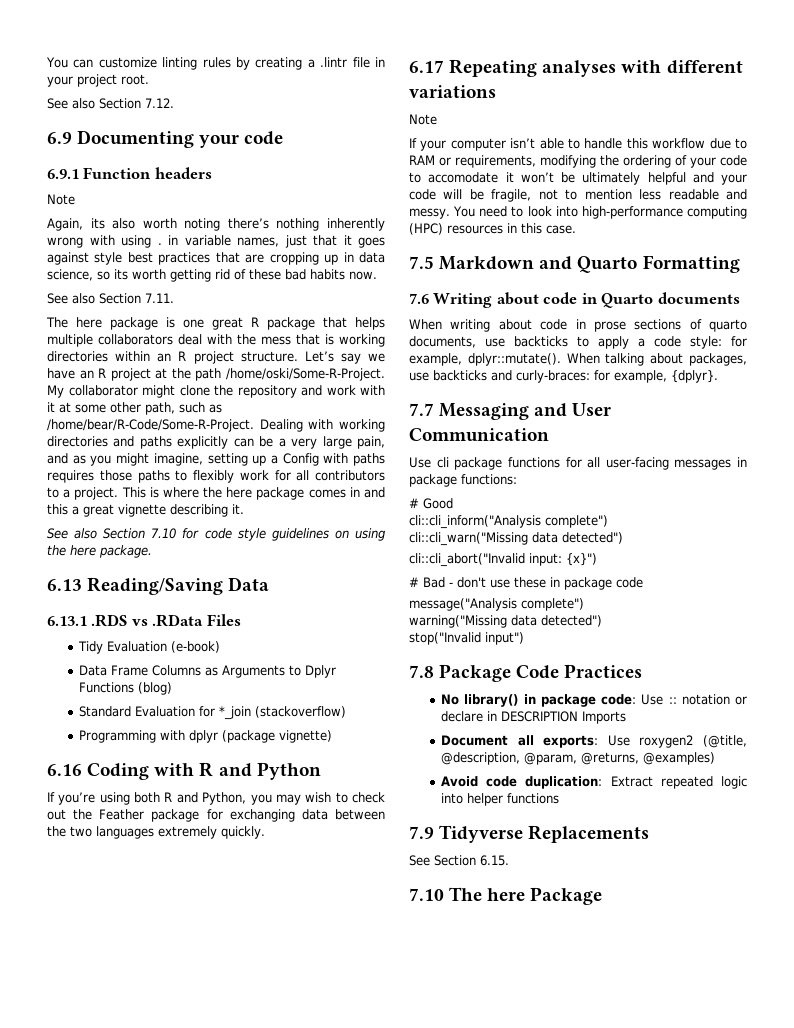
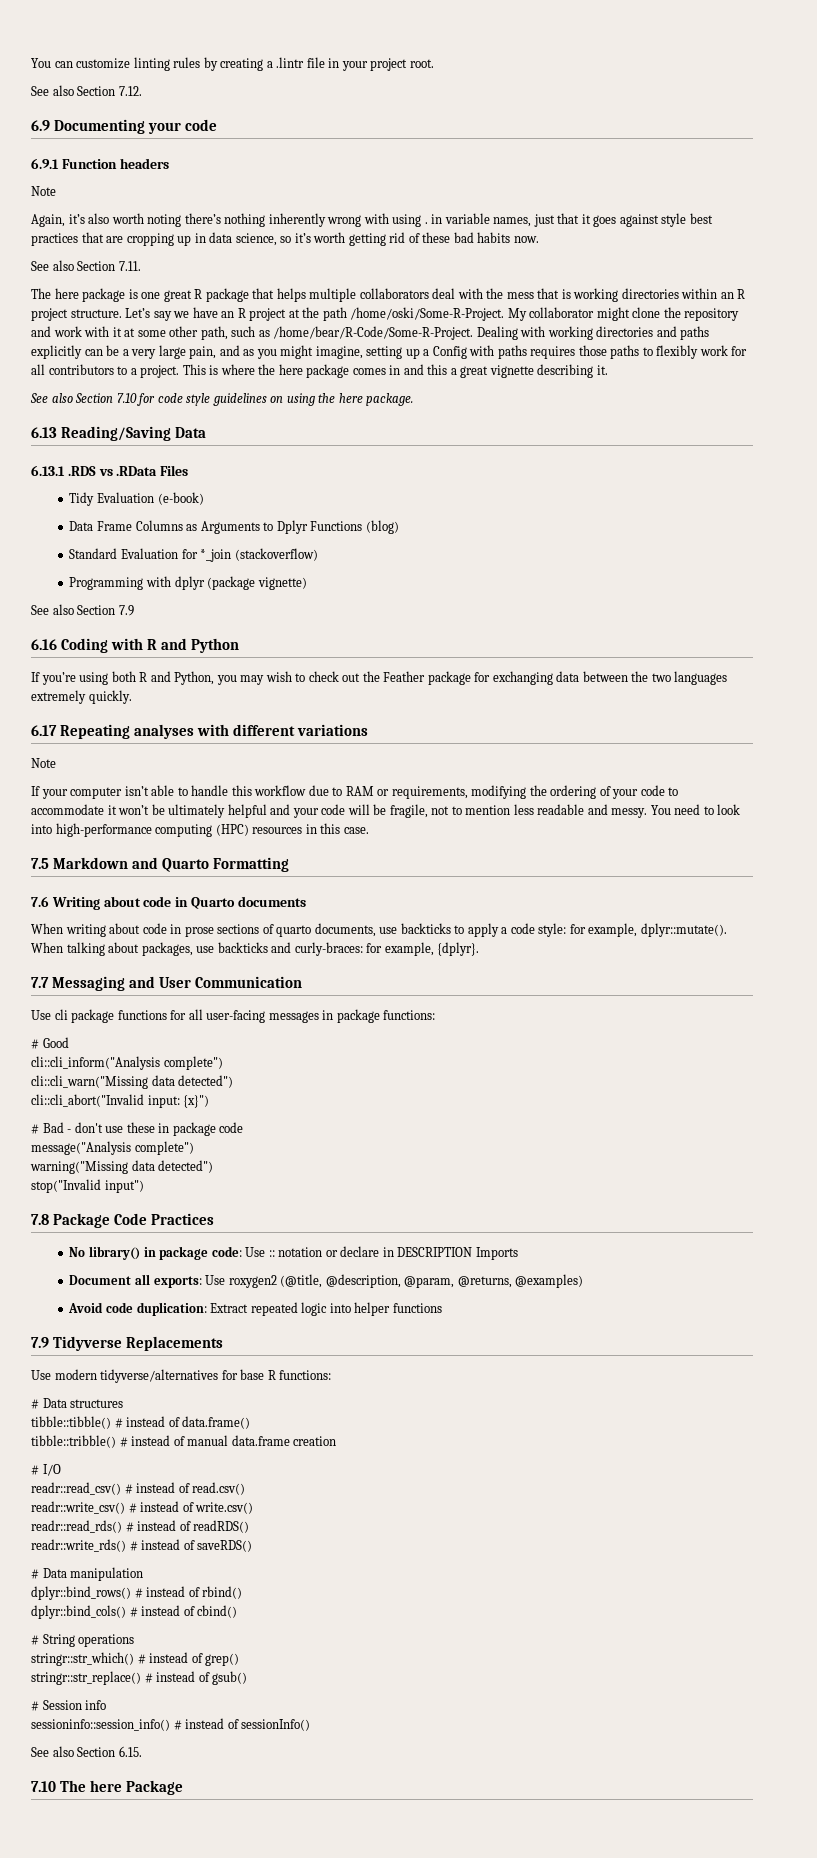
- Again, its also worth noting there’s nothing inherently wrong with using . in variable names, just that it goes against style best practices that are cropping up in data science, so its worth getting rid of these bad habits now.
+ Again, it’s also worth noting there’s nothing inherently wrong with using . in variable names, just that it goes against style best practices that are cropping up in data science, so it’s worth getting rid of these bad habits now.
+ See also Section 7.9
- If your computer isn’t able to handle this workflow due to RAM or requirements, modifying the ordering of your code to accomodate it won’t be ultimately helpful and your code will be fragile, not to mention less readable and messy.
+ If your computer isn’t able to handle this workflow due to RAM or requirements, modifying the ordering of your code to accommodate it won’t be ultimately helpful and your code will be fragile, not to mention less readable and messy.
- See Section 6.15.
+ Use modern tidyverse/alternatives for base R functions:
+ # Data structures
+ tibble::tibble() # instead of data.frame()
+ tibble::tribble() # instead of manual data.frame creation
+ # I/O
+ readr::read_csv() # instead of read.csv()
+ readr::write_csv() # instead of write.csv()
+ readr::read_rds() # instead of readRDS()
+ readr::write_rds() # instead of saveRDS()
+ # Data manipulation
+ dplyr::bind_rows() # instead of rbind()
+ dplyr::bind_cols() # instead of cbind()
+ # String operations
+ stringr::str_which() # instead of grep()
+ stringr::str_replace() # instead of gsub()
+ # Session info
+ sessioninfo::session_info() # instead of sessionInfo()
+ See also Section 6.15.

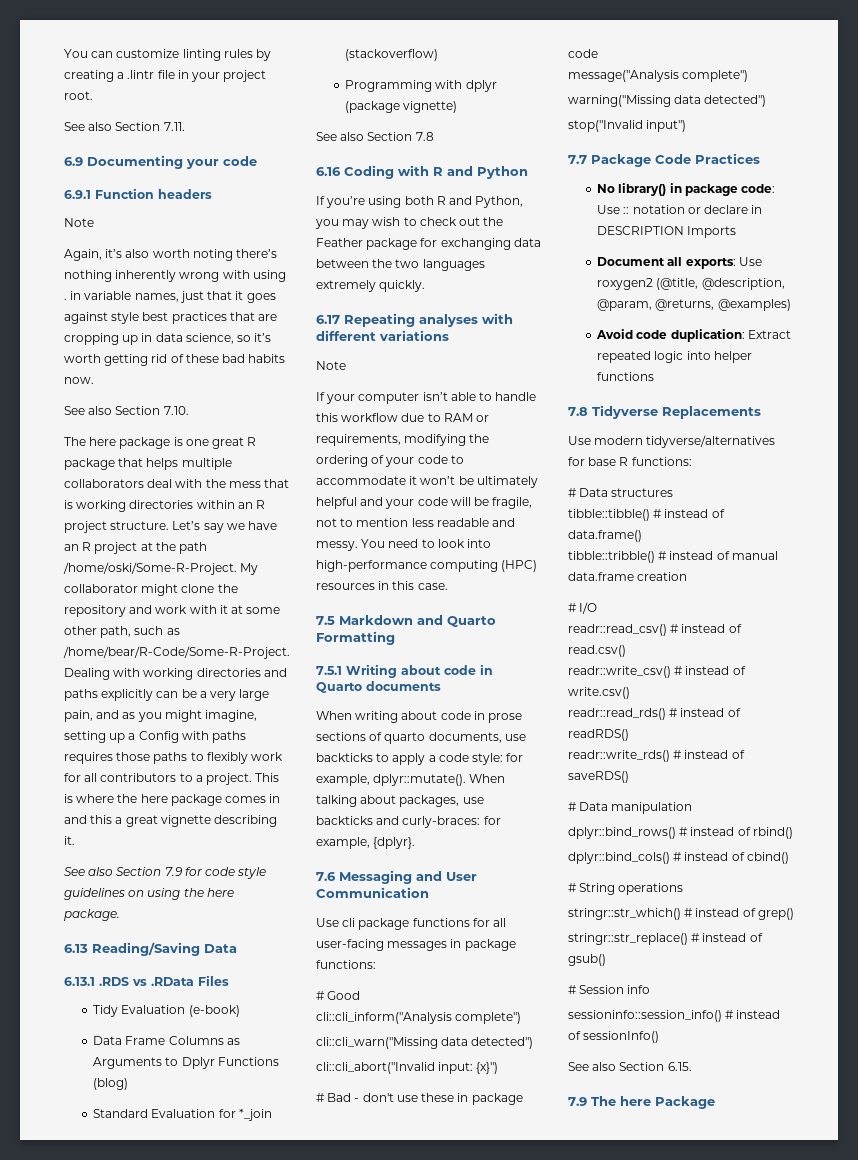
- See also Section 7.12.
+ See also Section 7.11.
- See also Section 7.11.
+ See also Section 7.10.
- See also Section 7.10 for code style guidelines on using the here package.
+ See also Section 7.9 for code style guidelines on using the here package.
- See also Section 7.9
+ See also Section 7.8
- 7.6 Writing about code in Quarto documents
+ 7.5.1 Writing about code in Quarto documents
- 7.7 Messaging and User Communication
+ 7.6 Messaging and User Communication
- 7.8 Package Code Practices
+ 7.7 Package Code Practices
- 7.9 Tidyverse Replacements
+ 7.8 Tidyverse Replacements
- 7.10 The here Package
+ 7.9 The here Package

